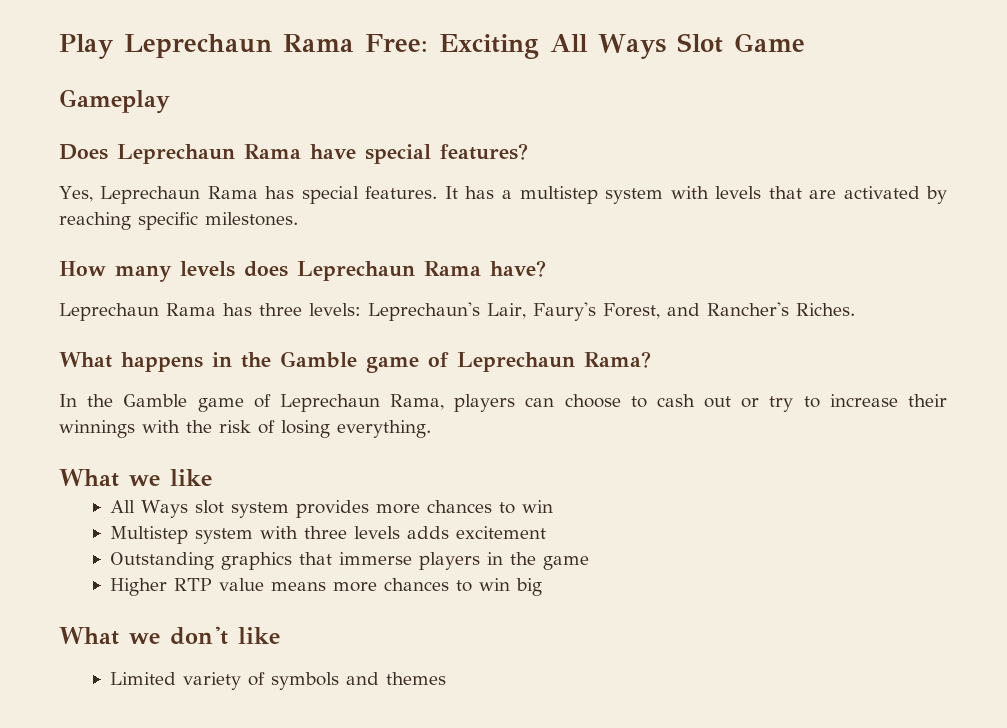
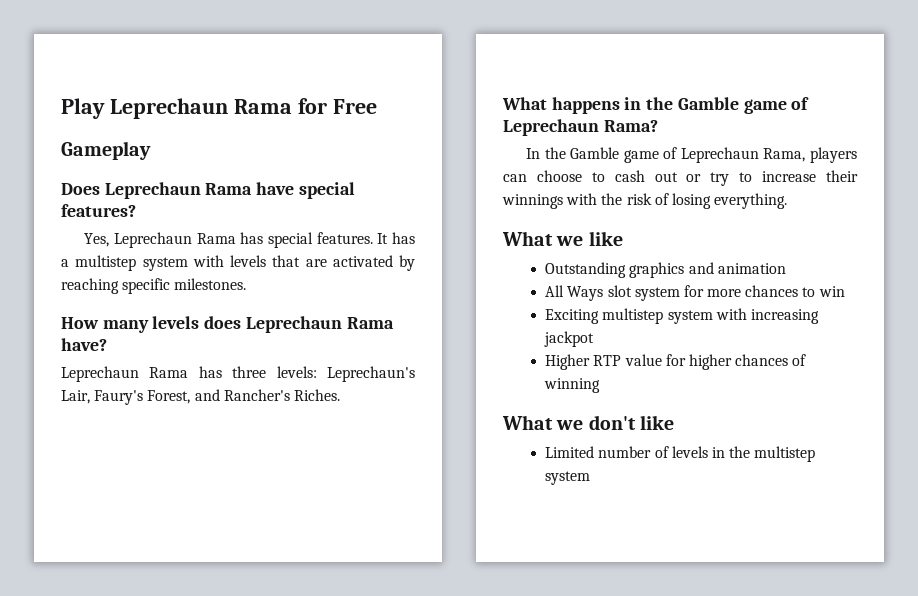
- Play Leprechaun Rama Free: Exciting All Ways Slot Game
+ Play Leprechaun Rama for Free
+ Outstanding graphics and animation
- All Ways slot system provides more chances to win
+ All Ways slot system for more chances to win
- Multistep system with three levels adds excitement
- Outstanding graphics that immerse players in the game
- Higher RTP value means more chances to win big
+ Exciting multistep system with increasing jackpot
+ Higher RTP value for higher chances of winning
- Limited variety of symbols and themes
+ Limited number of levels in the multistep system

